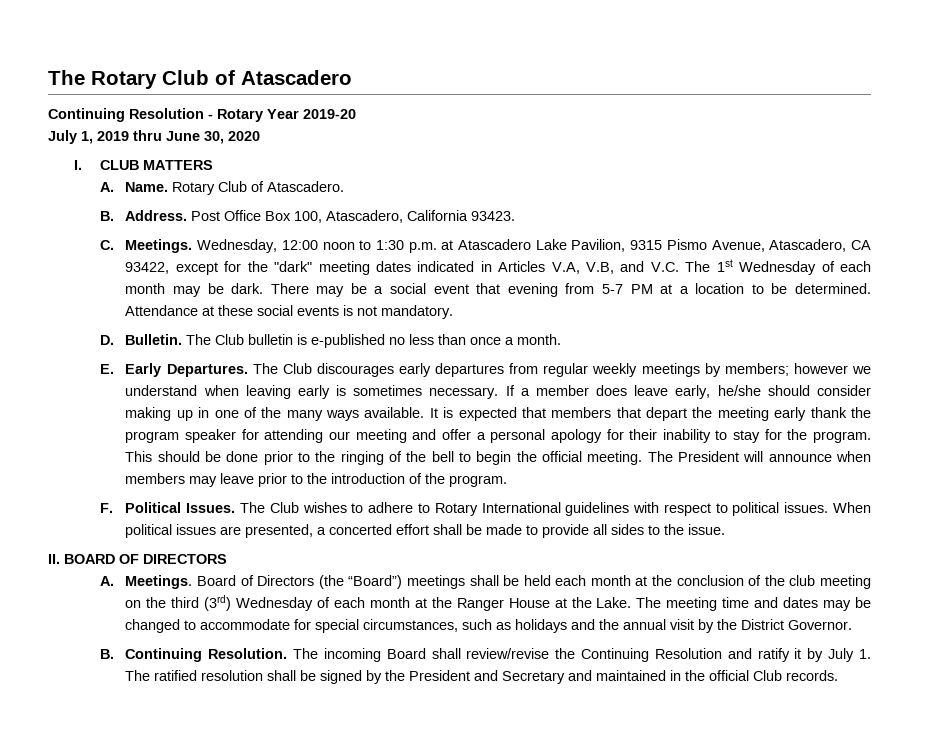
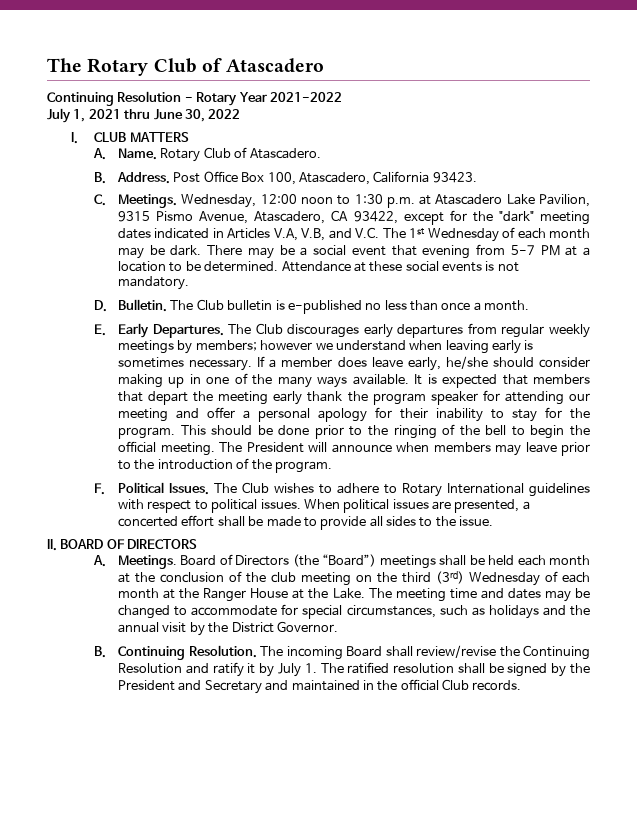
- Continuing Resolution - Rotary Year 2019-20
+ Continuing Resolution - Rotary Year 2021-2022
- July 1, 2019 thru June 30, 2020
+ July 1, 2021 thru June 30, 2022

